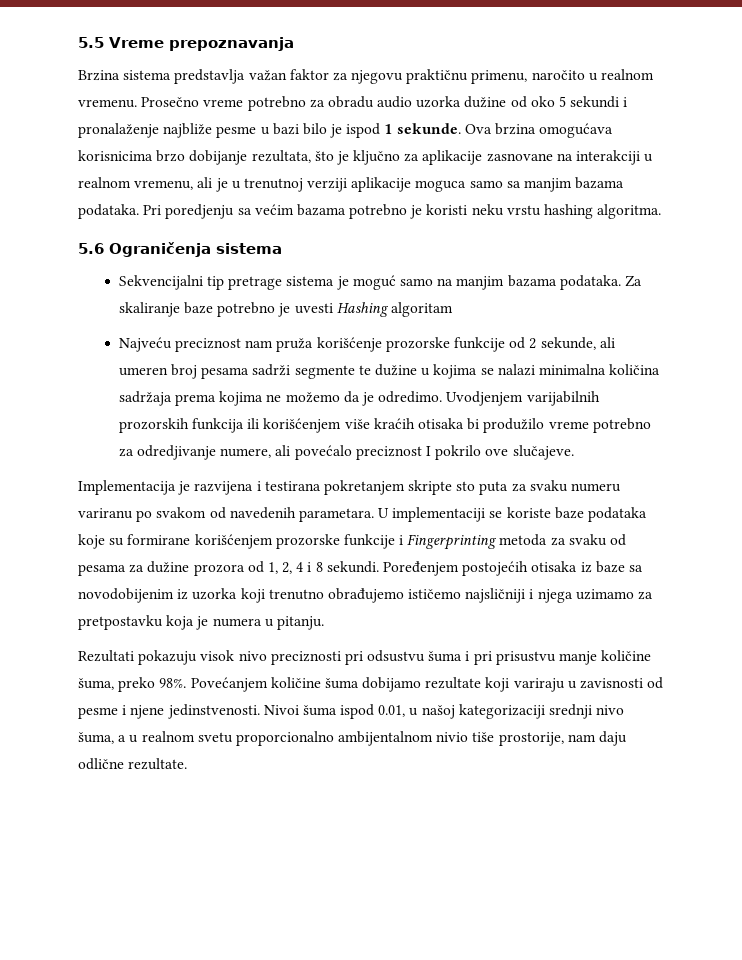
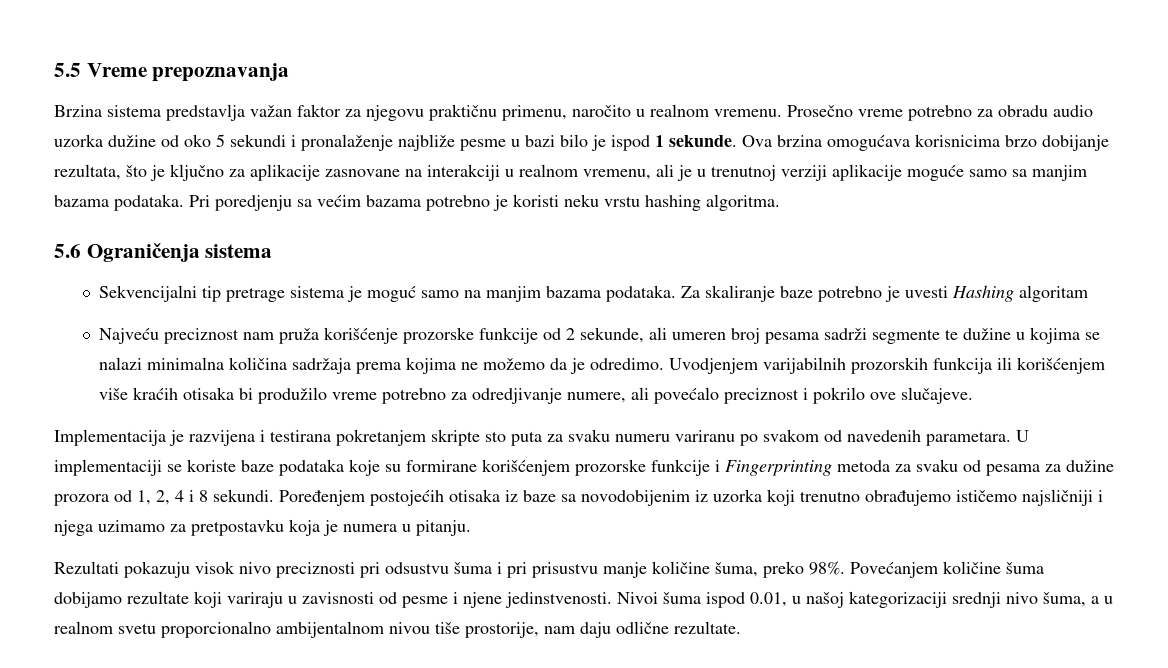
- Ova brzina omogućava korisnicima brzo dobijanje rezultata, što je ključno za aplikacije zasnovane na interakciji u realnom vremenu, ali je u trenutnoj verziji aplikacije moguca samo sa manjim bazama podataka.
+ Ova brzina omogućava korisnicima brzo dobijanje rezultata, što je ključno za aplikacije zasnovane na interakciji u realnom vremenu, ali je u trenutnoj verziji aplikacije moguće samo sa manjim bazama podataka.
- Uvodjenjem varijabilnih prozorskih funkcija ili korišćenjem više kraćih otisaka bi produžilo vreme potrebno za odredjivanje numere, ali povećalo preciznost I pokrilo ove slučajeve.
+ Uvodjenjem varijabilnih prozorskih funkcija ili korišćenjem više kraćih otisaka bi produžilo vreme potrebno za odredjivanje numere, ali povećalo preciznost i pokrilo ove slučajeve.
- Nivoi šuma ispod 0.01, u našoj kategorizaciji srednji nivo šuma, a u realnom svetu proporcionalno ambijentalnom nivio tiše prostorije, nam daju odlične rezultate.
+ Nivoi šuma ispod 0.01, u našoj kategorizaciji srednji nivo šuma, a u realnom svetu proporcionalno ambijentalnom nivou tiše prostorije, nam daju odlične rezultate.

